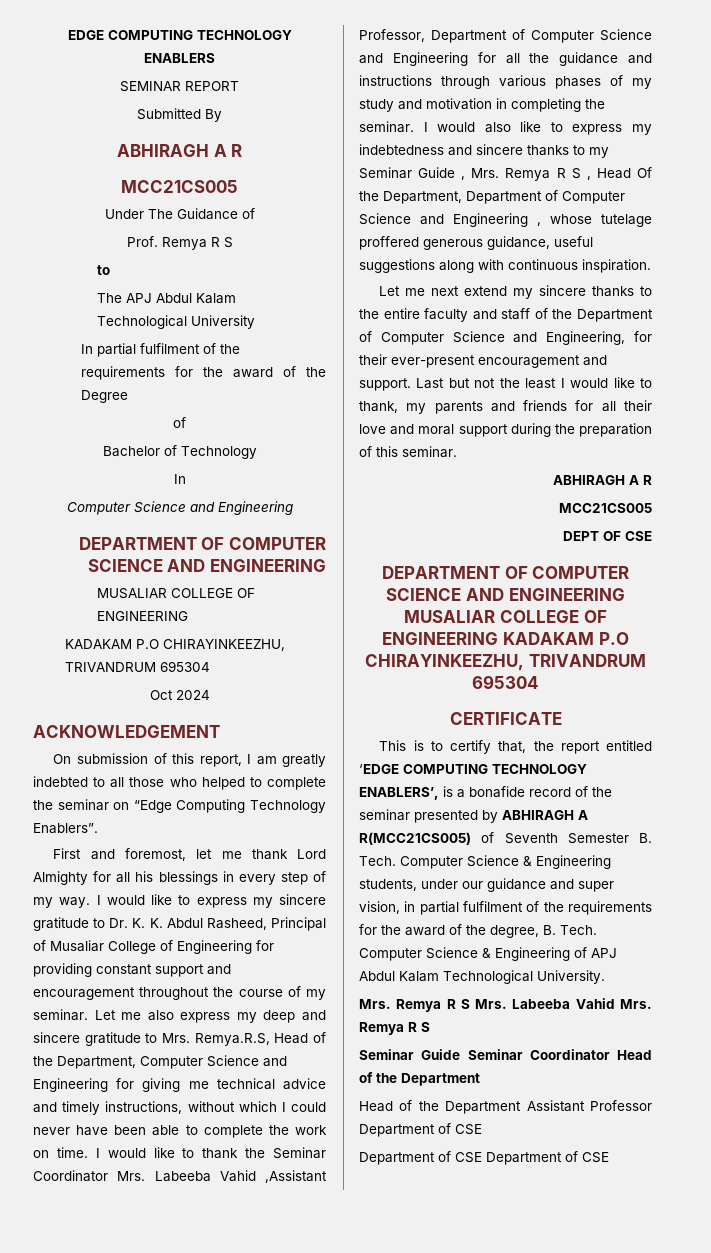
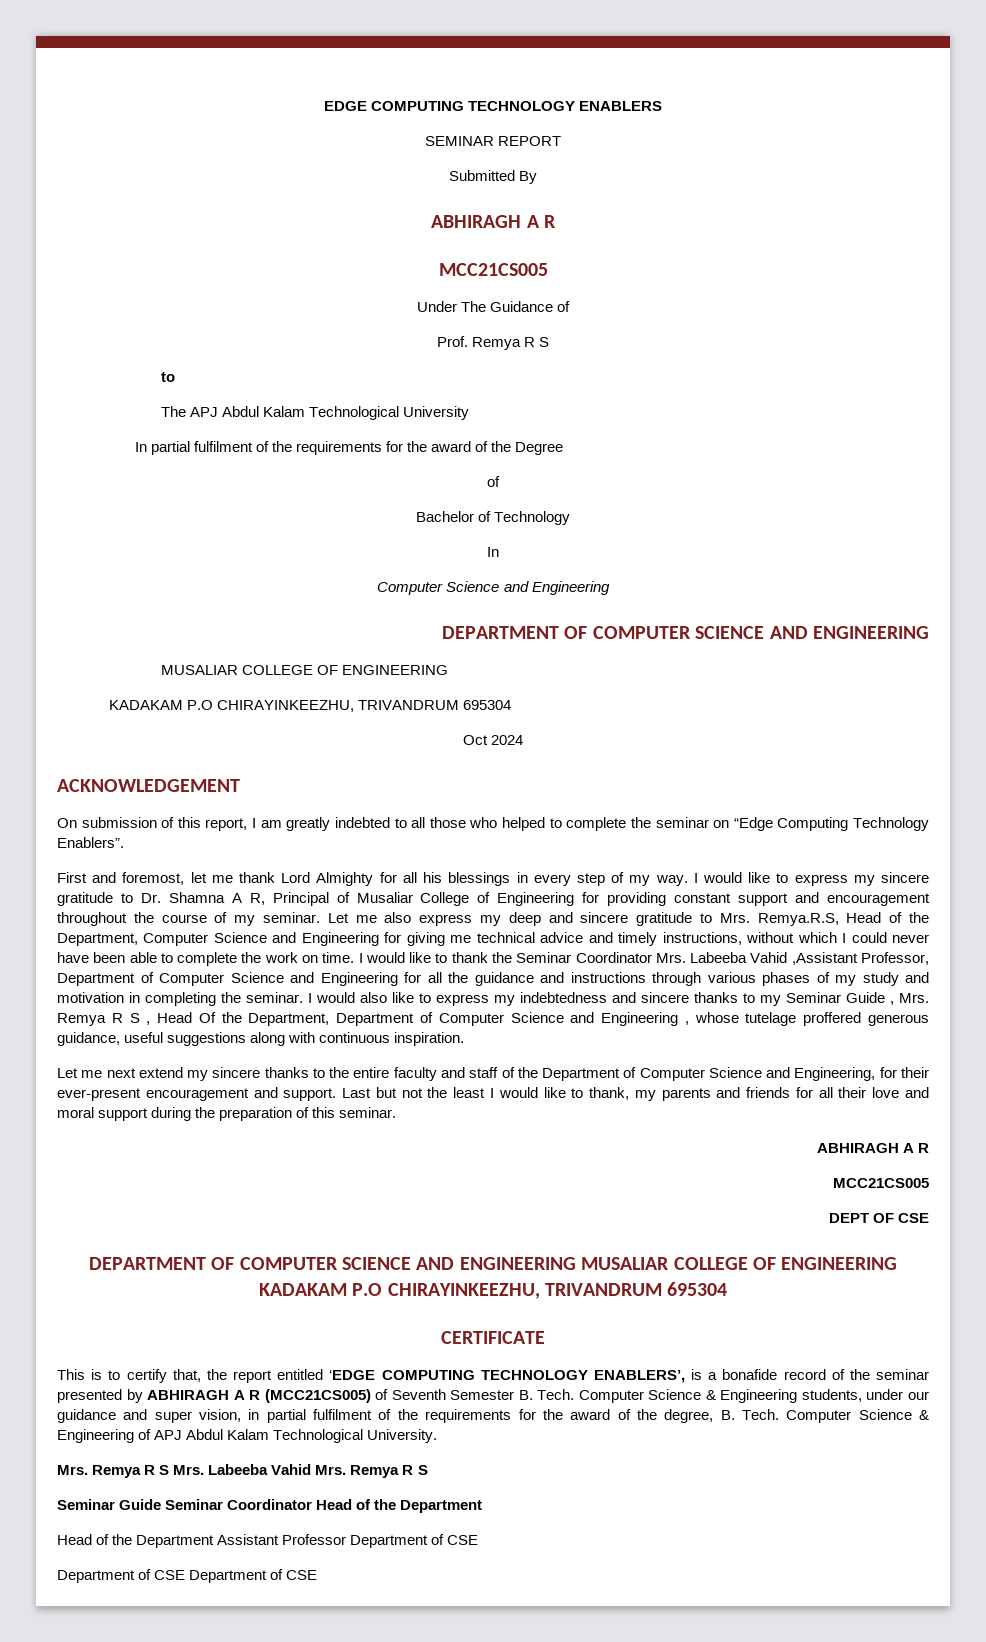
- I would like to express my sincere gratitude to Dr. K. K. Abdul Rasheed, Principal of Musaliar College of Engineering for providing constant support and encouragement throughout the course of my seminar.
+ I would like to express my sincere gratitude to Dr. Shamna A R, Principal of Musaliar College of Engineering for providing constant support and encouragement throughout the course of my seminar.
- This is to certify that, the report entitled ‘EDGE COMPUTING TECHNOLOGY ENABLERS’, is a bonafide record of the seminar presented by ABHIRAGH A R(MCC21CS005) of Seventh Semester B. Tech.
+ This is to certify that, the report entitled ‘EDGE COMPUTING TECHNOLOGY ENABLERS’, is a bonafide record of the seminar presented by ABHIRAGH A R (MCC21CS005) of Seventh Semester B. Tech.

